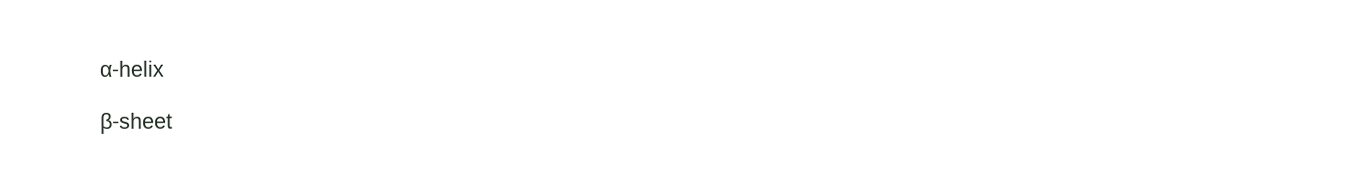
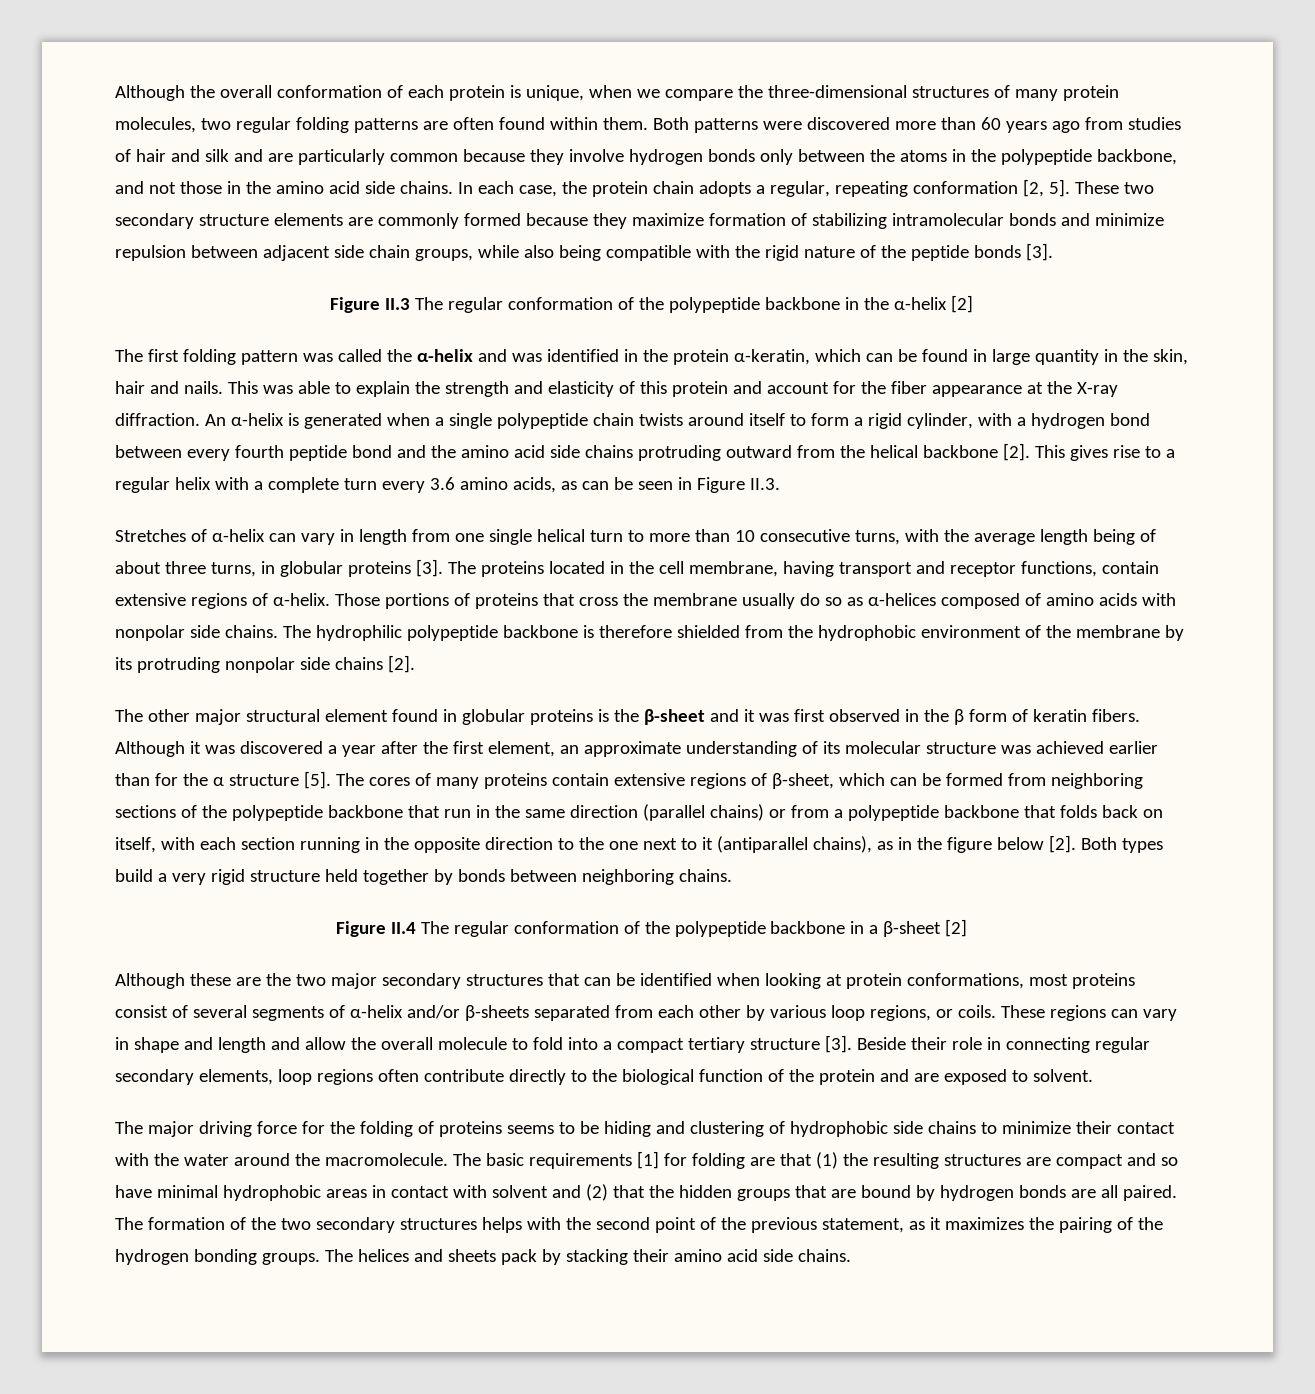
- α-helix
- β-sheet
+ Although the overall conformation of each protein is unique, when we compare the three-dimensional structures of many protein molecules, two regular folding patterns are often found within them. Both patterns were discovered more than 60 years ago from studies of hair and silk and are particularly common because they involve hydrogen bonds only between the atoms in the polypeptide backbone, and not those in the amino acid side chains. In each case, the protein chain adopts a regular, repeating conformation [2, 5]. These two secondary structure elements are commonly formed because they maximize formation of stabilizing intramolecular bonds and minimize repulsion between adjacent side chain groups, while also being compatible with the rigid nature of the peptide bonds [3].
+ Figure II.3 The regular conformation of the polypeptide backbone in the α-helix [2]
+ The first folding pattern was called the α-helix and was identified in the protein α-keratin, which can be found in large quantity in the skin, hair and nails. This was able to explain the strength and elasticity of this protein and account for the fiber appearance at the X-ray diffraction. An α-helix is generated when a single polypeptide chain twists around itself to form a rigid cylinder, with a hydrogen bond between every fourth peptide bond and the amino acid side chains protruding outward from the helical backbone [2]. This gives rise to a regular helix with a complete turn every 3.6 amino acids, as can be seen in Figure II.3.
+ Stretches of α-helix can vary in length from one single helical turn to more than 10 consecutive turns, with the average length being of about three turns, in globular proteins [3]. The proteins located in the cell membrane, having transport and receptor functions, contain extensive regions of α-helix. Those portions of proteins that cross the membrane usually do so as α-helices composed of amino acids with nonpolar side chains. The hydrophilic polypeptide backbone is therefore shielded from the hydrophobic environment of the membrane by its protruding nonpolar side chains [2].
+ The other major structural element found in globular proteins is the β-sheet and it was first observed in the β form of keratin fibers. Although it was discovered a year after the first element, an approximate understanding of its molecular structure was achieved earlier than for the α structure [5]. The cores of many proteins contain extensive regions of β-sheet, which can be formed from neighboring sections of the polypeptide backbone that run in the same direction (parallel chains) or from a polypeptide backbone that folds back on itself, with each section running in the opposite direction to the one next to it (antiparallel chains), as in the figure below [2]. Both types build a very rigid structure held together by bonds between neighboring chains.
+ Figure II.4 The regular conformation of the polypeptide backbone in a β-sheet [2]
+ Although these are the two major secondary structures that can be identified when looking at protein conformations, most proteins consist of several segments of α-helix and/or β-sheets separated from each other by various loop regions, or coils. These regions can vary in shape and length and allow the overall molecule to fold into a compact tertiary structure [3]. Beside their role in connecting regular secondary elements, loop regions often contribute directly to the biological function of the protein and are exposed to solvent.
+ The major driving force for the folding of proteins seems to be hiding and clustering of hydrophobic side chains to minimize their contact with the water around the macromolecule. The basic requirements [1] for folding are that (1) the resulting structures are compact and so have minimal hydrophobic areas in contact with solvent and (2) that the hidden groups that are bound by hydrogen bonds are all paired. The formation of the two secondary structures helps with the second point of the previous statement, as it maximizes the pairing of the hydrogen bonding groups. The helices and sheets pack by stacking their amino acid side chains.

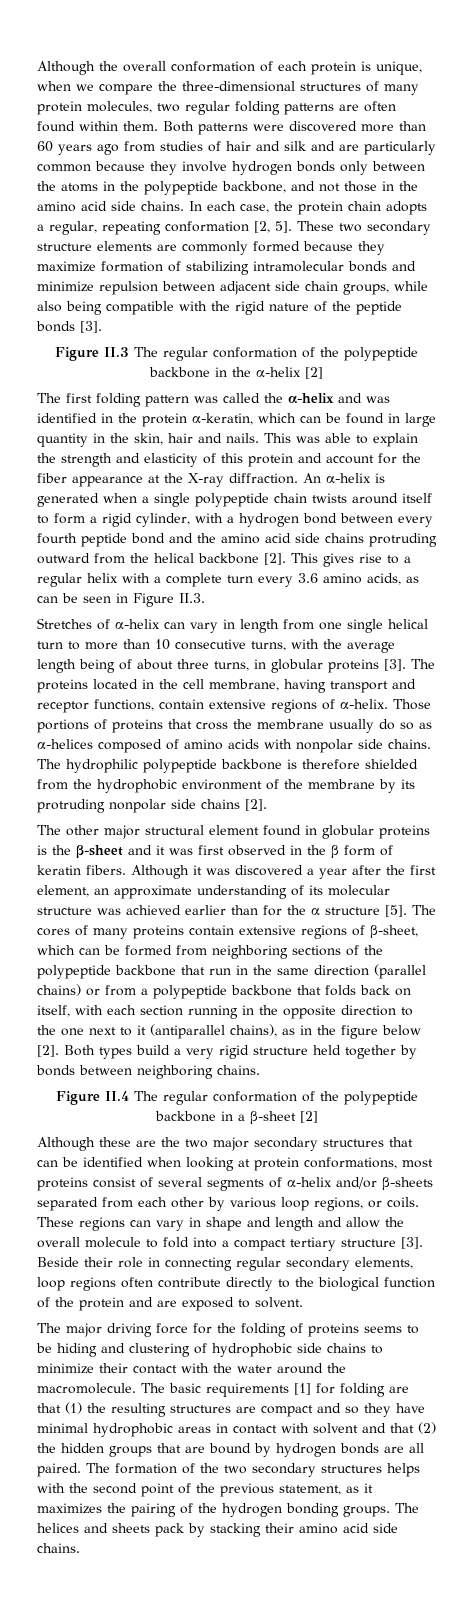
- The basic requirements [1] for folding are that (1) the resulting structures are compact and so have minimal hydrophobic areas in contact with solvent and (2) that the hidden groups that are bound by hydrogen bonds are all paired.
+ The basic requirements [1] for folding are that (1) the resulting structures are compact and so they have minimal hydrophobic areas in contact with solvent and that (2) the hidden groups that are bound by hydrogen bonds are all paired.

